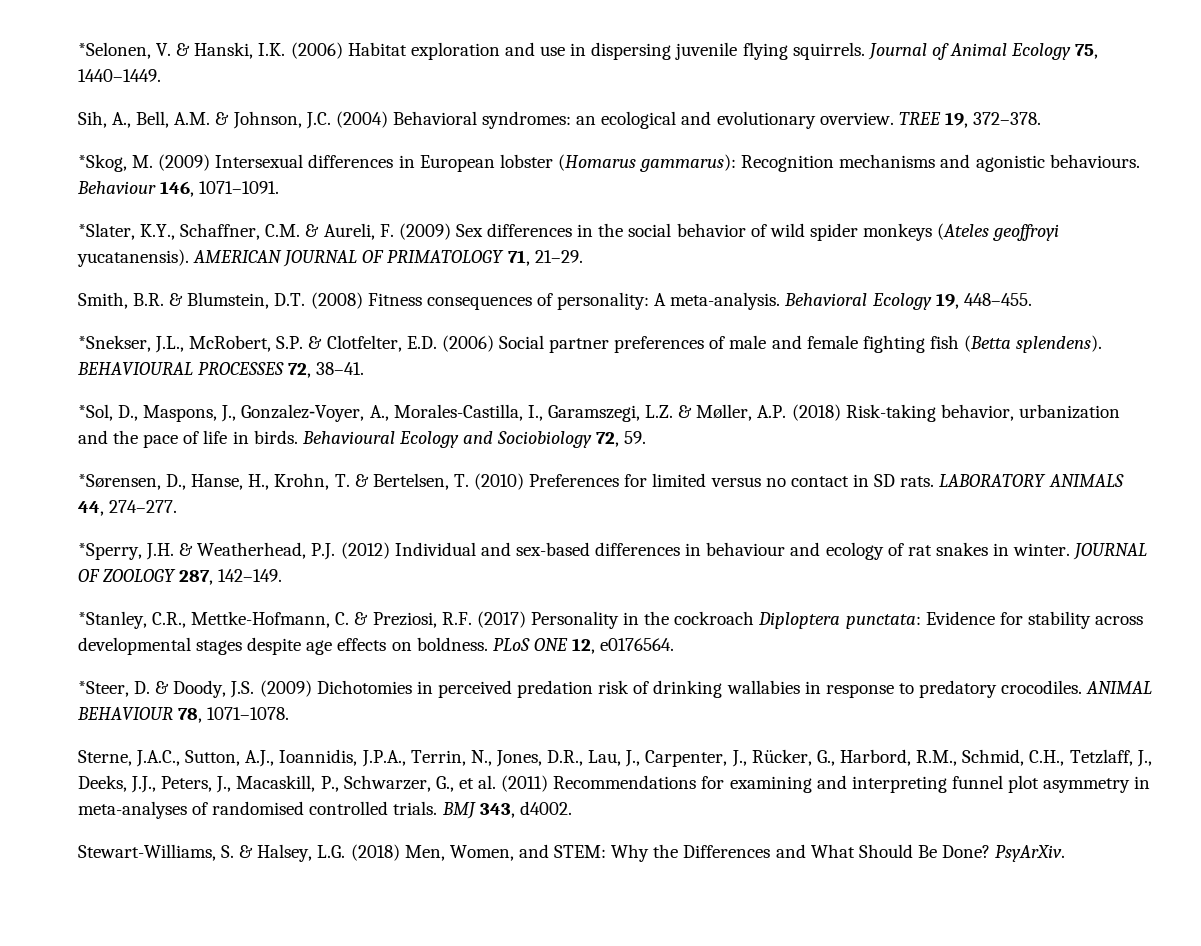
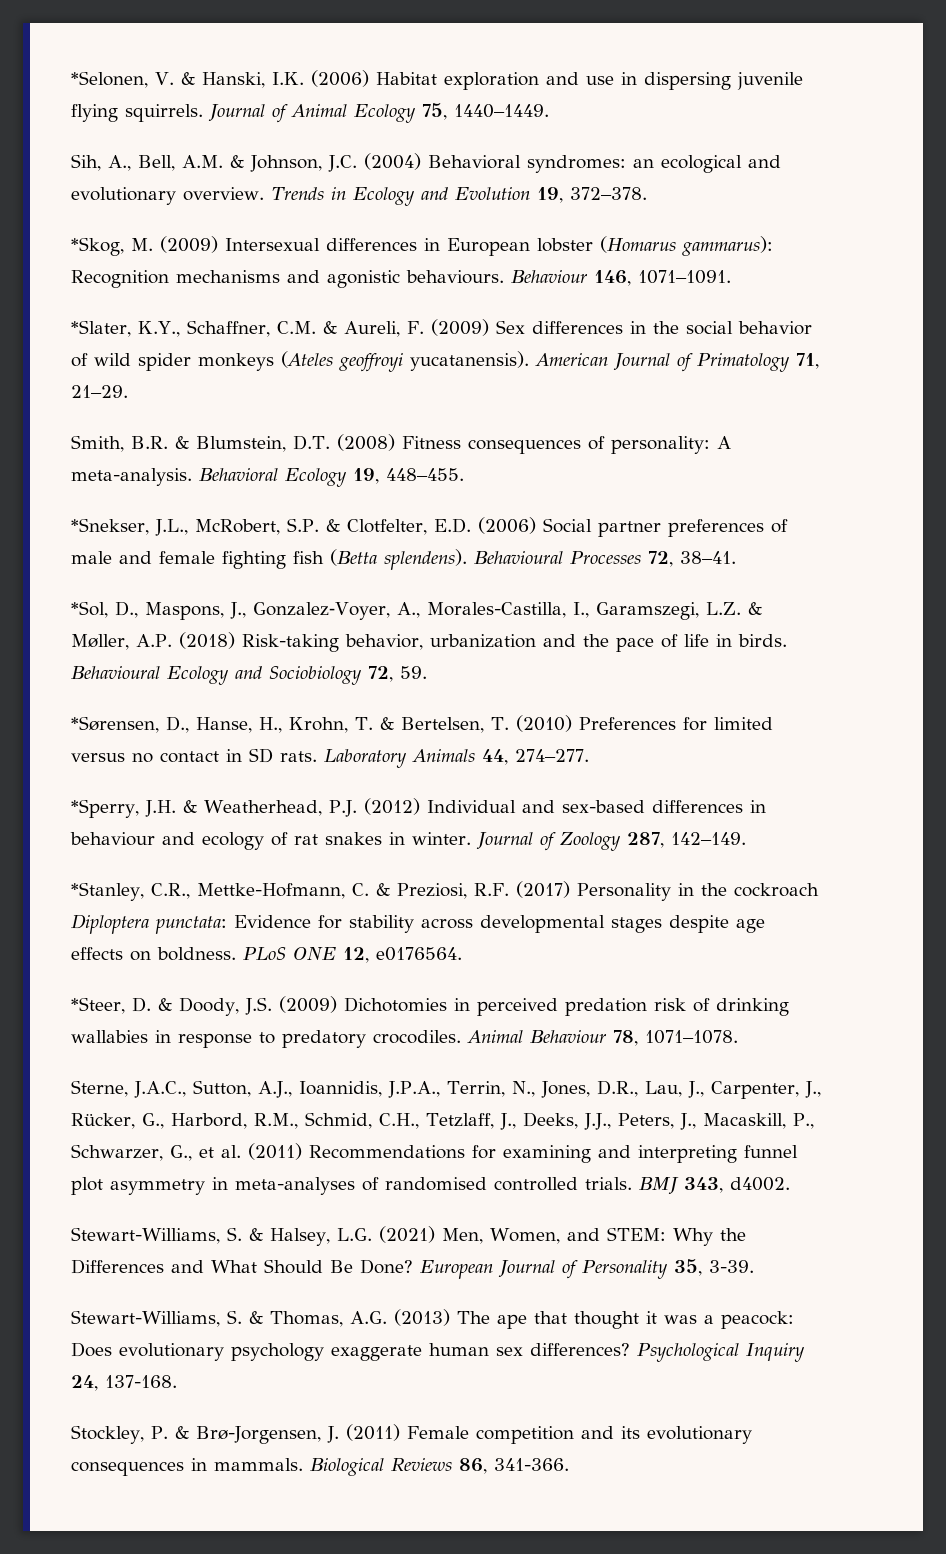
- TREE 19, 372–378.
+ Trends in Ecology and Evolution 19, 372–378.
- AMERICAN JOURNAL OF PRIMATOLOGY 71, 21–29.
+ American Journal of Primatology 71, 21–29.
- BEHAVIOURAL PROCESSES 72, 38–41.
+ Behavioural Processes 72, 38–41.
- LABORATORY ANIMALS 44, 274–277.
+ Laboratory Animals 44, 274–277.
- JOURNAL OF ZOOLOGY 287, 142–149.
+ Journal of Zoology 287, 142–149.
- ANIMAL BEHAVIOUR 78, 1071–1078.
+ Animal Behaviour 78, 1071–1078.
- Stewart-Williams, S. & Halsey, L.G. (2018) Men, Women, and STEM: Why the Differences and What Should Be Done?
+ Stewart-Williams, S. & Halsey, L.G. (2021) Men, Women, and STEM: Why the Differences and What Should Be Done?
- PsyArXiv.
+ European Journal of Personality 35, 3-39.
+ Stewart-Williams, S. & Thomas, A.G. (2013) The ape that thought it was a peacock: Does evolutionary psychology exaggerate human sex differences? Psychological Inquiry 24, 137-168.
+ Stockley, P. & Brø-Jorgensen, J. (2011) Female competition and its evolutionary consequences in mammals. Biological Reviews 86, 341-366.

